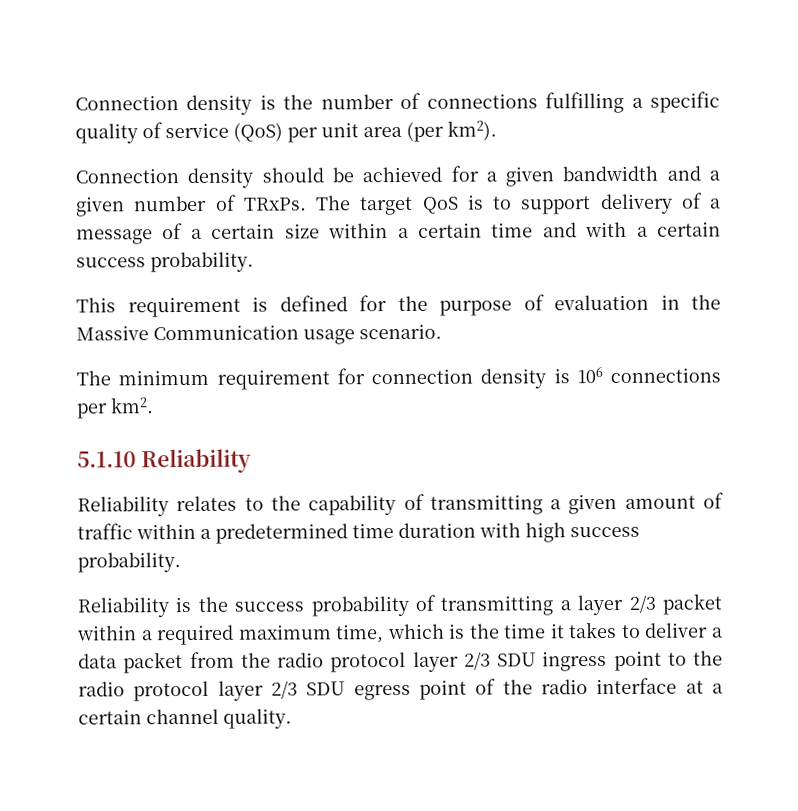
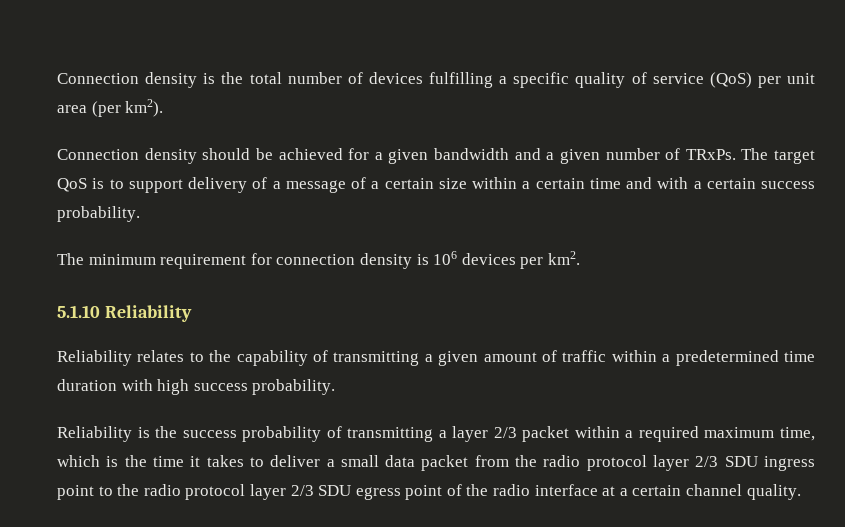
- Connection density is the number of connections fulfilling a specific quality of service (QoS) per unit area (per km2).
+ Connection density is the total number of devices fulfilling a specific quality of service (QoS) per unit area (per km2).
- This requirement is defined for the purpose of evaluation in the Massive Communication usage scenario.
- The minimum requirement for connection density is 106 connections per km2.
+ The minimum requirement for connection density is 106 devices per km2.
- Reliability is the success probability of transmitting a layer 2/3 packet within a required maximum time, which is the time it takes to deliver a data packet from the radio protocol layer 2/3 SDU ingress point to the radio protocol layer 2/3 SDU egress point of the radio interface at a certain channel quality.
+ Reliability is the success probability of transmitting a layer 2/3 packet within a required maximum time, which is the time it takes to deliver a small data packet from the radio protocol layer 2/3 SDU ingress point to the radio protocol layer 2/3 SDU egress point of the radio interface at a certain channel quality.

